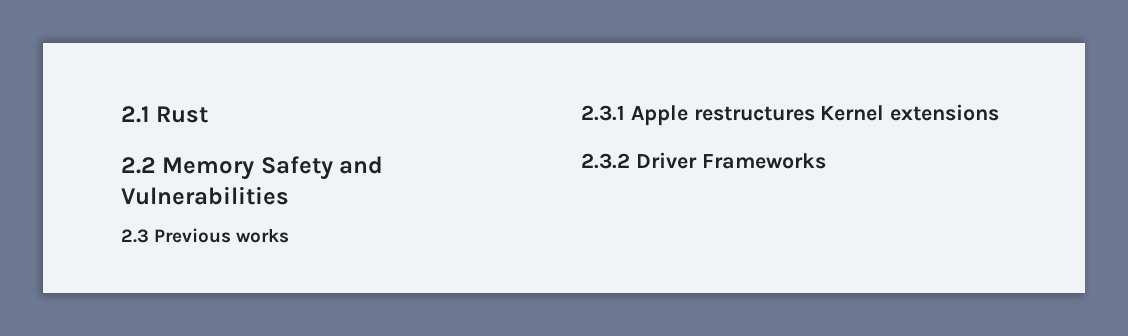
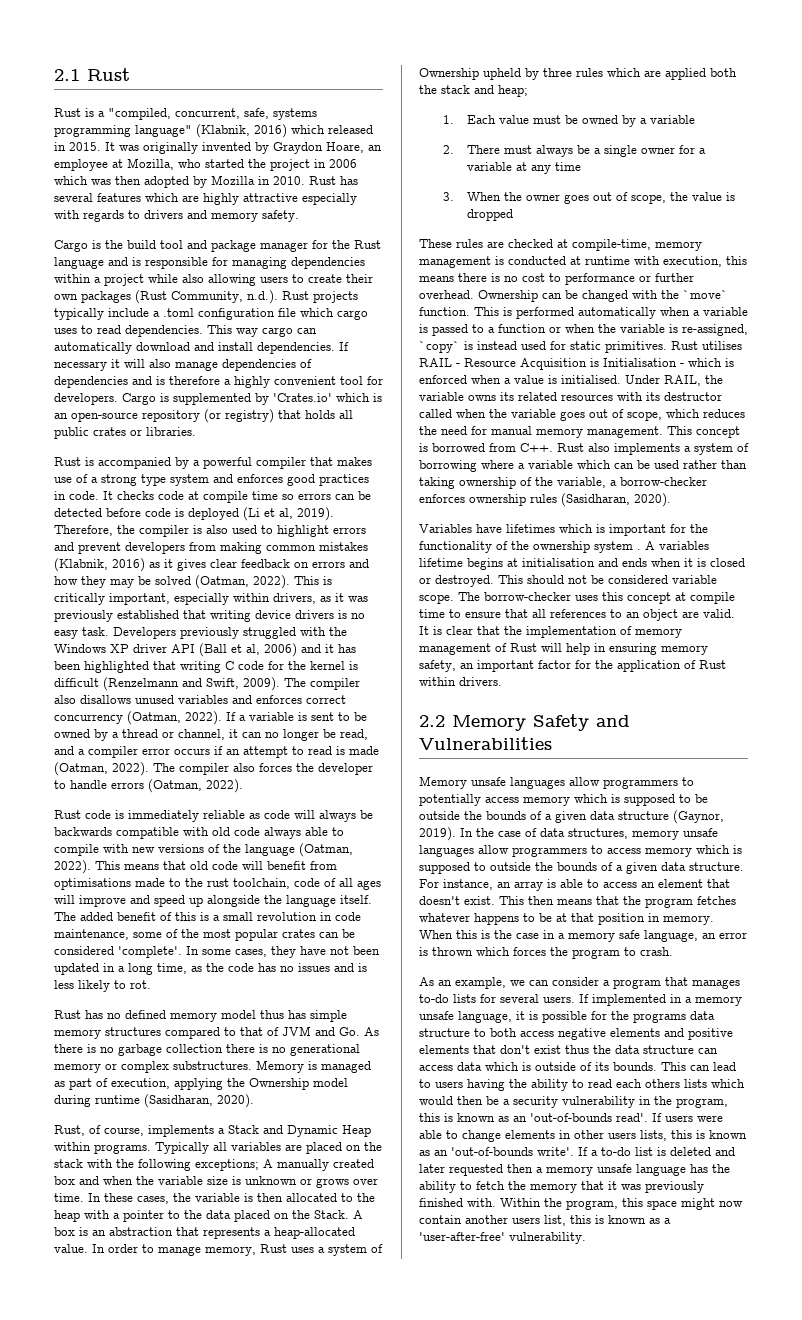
+ Rust is a "compiled, concurrent, safe, systems programming language" (Klabnik, 2016) which released in 2015. It was originally invented by Graydon Hoare, an employee at Mozilla, who started the project in 2006 which was then adopted by Mozilla in 2010. Rust has several features which are highly attractive especially with regards to drivers and memory safety.
+ Cargo is the build tool and package manager for the Rust language and is responsible for managing dependencies within a project while also allowing users to create their own packages (Rust Community, n.d.). Rust projects typically include a .toml configuration file which cargo uses to read dependencies. This way cargo can automatically download and install dependencies. If necessary it will also manage dependencies of dependencies and is therefore a highly convenient tool for developers. Cargo is supplemented by 'Crates.io' which is an open-source repository (or registry) that holds all public crates or libraries.
+ Rust is accompanied by a powerful compiler that makes use of a strong type system and enforces good practices in code. It checks code at compile time so errors can be detected before code is deployed (Li et al, 2019). Therefore, the compiler is also used to highlight errors and prevent developers from making common mistakes (Klabnik, 2016) as it gives clear feedback on errors and how they may be solved (Oatman, 2022). This is critically important, especially within drivers, as it was previously established that writing device drivers is no easy task. Developers previously struggled with the Windows XP driver API (Ball et al, 2006) and it has been highlighted that writing C code for the kernel is difficult (Renzelmann and Swift, 2009). The compiler also disallows unused variables and enforces correct concurrency (Oatman, 2022). If a variable is sent to be owned by a thread or channel, it can no longer be read, and a compiler error occurs if an attempt to read is made (Oatman, 2022). The compiler also forces the developer to handle errors (Oatman, 2022).
+ Rust code is immediately reliable as code will always be backwards compatible with old code always able to compile with new versions of the language (Oatman, 2022). This means that old code will benefit from optimisations made to the rust toolchain, code of all ages will improve and speed up alongside the language itself. The added benefit of this is a small revolution in code maintenance, some of the most popular crates can be considered 'complete'. In some cases, they have not been updated in a long time, as the code has no issues and is less likely to rot.
+ Rust has no defined memory model thus has simple memory structures compared to that of JVM and Go. As there is no garbage collection there is no generational memory or complex substructures. Memory is managed as part of execution, applying the Ownership model during runtime (Sasidharan, 2020).
+ Rust, of course, implements a Stack and Dynamic Heap within programs. Typically all variables are placed on the stack with the following exceptions; A manually created box and when the variable size is unknown or grows over time. In these cases, the variable is then allocated to the heap with a pointer to the data placed on the Stack. A box is an abstraction that represents a heap-allocated value. In order to manage memory, Rust uses a system of Ownership upheld by three rules which are applied both the stack and heap;
+ 1. Each value must be owned by a variable
+ 2. There must always be a single owner for a variable at any time
+ 3. When the owner goes out of scope, the value is dropped
+ These rules are checked at compile-time, memory management is conducted at runtime with execution, this means there is no cost to performance or further overhead. Ownership can be changed with the `move` function. This is performed automatically when a variable is passed to a function or when the variable is re-assigned, `copy` is instead used for static primitives. Rust utilises RAIL - Resource Acquisition is Initialisation - which is enforced when a value is initialised. Under RAIL, the variable owns its related resources with its destructor called when the variable goes out of scope, which reduces the need for manual memory management. This concept is borrowed from C++. Rust also implements a system of borrowing where a variable which can be used rather than taking ownership of the variable, a borrow-checker enforces ownership rules (Sasidharan, 2020).
+ Variables have lifetimes which is important for the functionality of the ownership system . A variables lifetime begins at initialisation and ends when it is closed or destroyed. This should not be considered variable scope. The borrow-checker uses this concept at compile time to ensure that all references to an object are valid. It is clear that the implementation of memory management of Rust will help in ensuring memory safety, an important factor for the application of Rust within drivers.
- 2.3 Previous works
- 2.3.1 Apple restructures Kernel extensions
- 2.3.2 Driver Frameworks
+ Memory unsafe languages allow programmers to potentially access memory which is supposed to be outside the bounds of a given data structure (Gaynor, 2019). In the case of data structures, memory unsafe languages allow programmers to access memory which is supposed to outside the bounds of a given data structure. For instance, an array is able to access an element that doesn't exist. This then means that the program fetches whatever happens to be at that position in memory. When this is the case in a memory safe language, an error is thrown which forces the program to crash.
+ As an example, we can consider a program that manages to-do lists for several users. If implemented in a memory unsafe language, it is possible for the programs data structure to both access negative elements and positive elements that don't exist thus the data structure can access data which is outside of its bounds. This can lead to users having the ability to read each others lists which would then be a security vulnerability in the program, this is known as an 'out-of-bounds read'. If users were able to change elements in other users lists, this is known as an 'out-of-bounds write'. If a to-do list is deleted and later requested then a memory unsafe language has the ability to fetch the memory that it was previously finished with. Within the program, this space might now contain another users list, this is known as a 'user-after-free' vulnerability.

